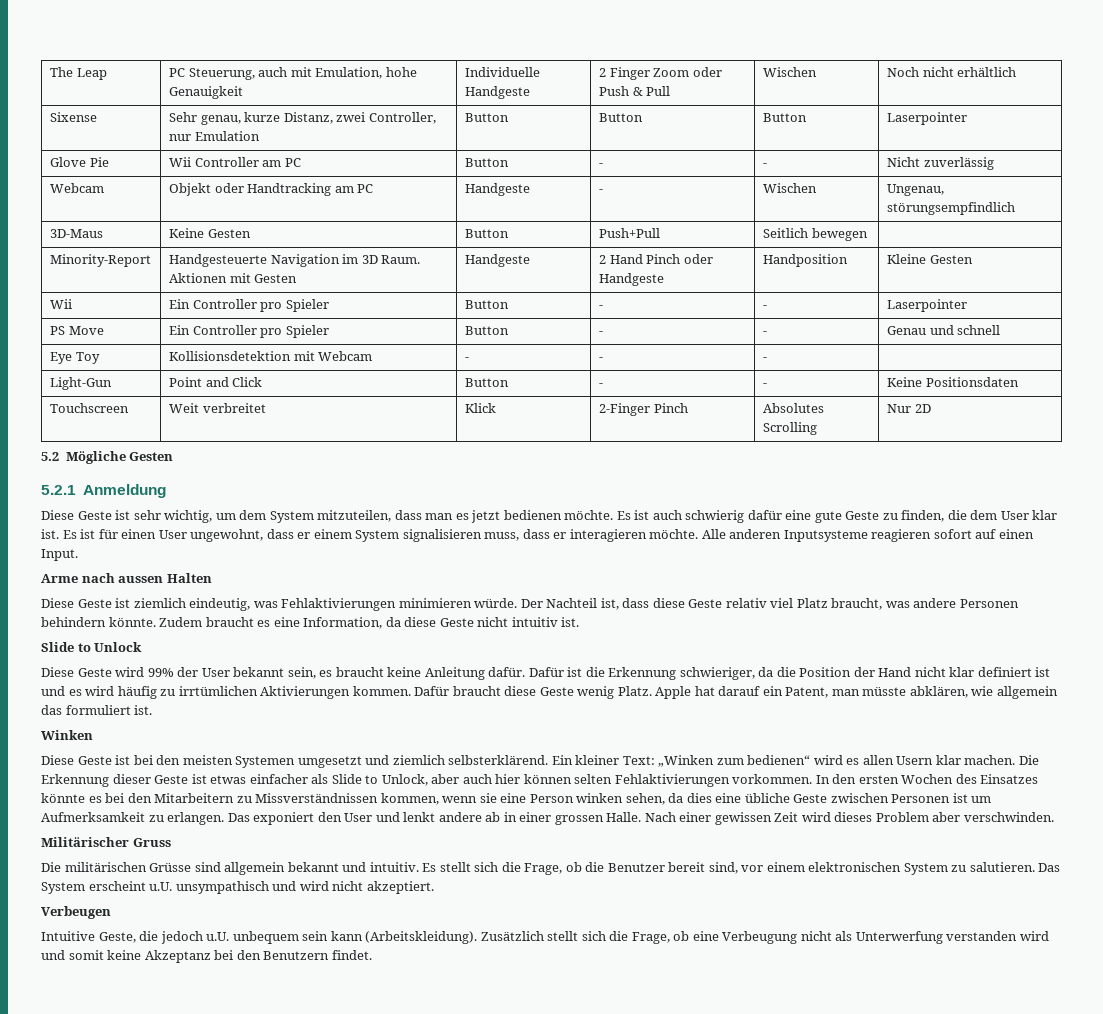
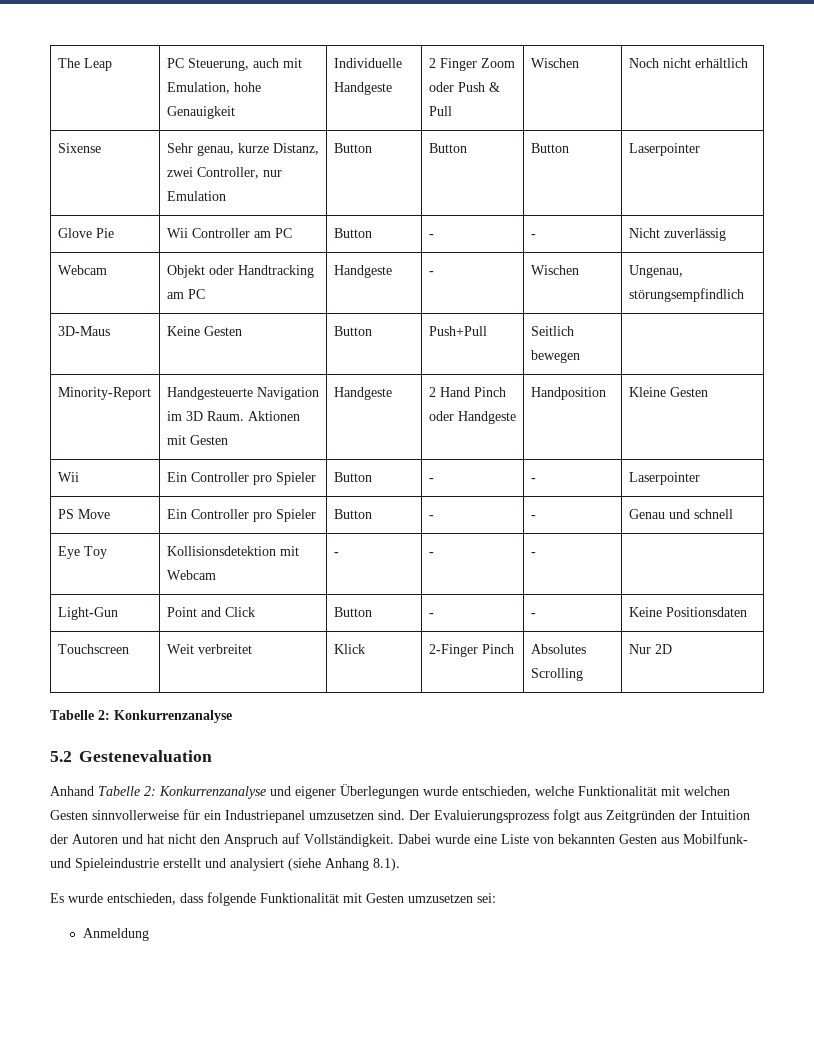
  Touchscreen | Weit verbreitet | Klick | 2-Finger Pinch | Absolutes Scrolling | Nur 2D
- 5.2 Mögliche Gesten
- 5.2.1 Anmeldung
- Diese Geste ist sehr wichtig, um dem System mitzuteilen, dass man es jetzt bedienen möchte. Es ist auch schwierig dafür eine gute Geste zu finden, die dem User klar ist. Es ist für einen User ungewohnt, dass er einem System signalisieren muss, dass er interagieren möchte. Alle anderen Inputsysteme reagieren sofort auf einen Input.
- Arme nach aussen Halten
- Diese Geste ist ziemlich eindeutig, was Fehlaktivierungen minimieren würde. Der Nachteil ist, dass diese Geste relativ viel Platz braucht, was andere Personen behindern könnte. Zudem braucht es eine Information, da diese Geste nicht intuitiv ist.
- Slide to Unlock
- Diese Geste wird 99% der User bekannt sein, es braucht keine Anleitung dafür. Dafür ist die Erkennung schwieriger, da die Position der Hand nicht klar definiert ist und es wird häufig zu irrtümlichen Aktivierungen kommen. Dafür braucht diese Geste wenig Platz. Apple hat darauf ein Patent, man müsste abklären, wie allgemein das formuliert ist.
- Winken
- Diese Geste ist bei den meisten Systemen umgesetzt und ziemlich selbsterklärend. Ein kleiner Text: „Winken zum bedienen“ wird es allen Usern klar machen. Die Erkennung dieser Geste ist etwas einfacher als Slide to Unlock, aber auch hier können selten Fehlaktivierungen vorkommen. In den ersten Wochen des Einsatzes könnte es bei den Mitarbeitern zu Missverständnissen kommen, wenn sie eine Person winken sehen, da dies eine übliche Geste zwischen Personen ist um Aufmerksamkeit zu erlangen. Das exponiert den User und lenkt andere ab in einer grossen Halle. Nach einer gewissen Zeit wird dieses Problem aber verschwinden.
- Militärischer Gruss
- Die militärischen Grüsse sind allgemein bekannt und intuitiv. Es stellt sich die Frage, ob die Benutzer bereit sind, vor einem elektronischen System zu salutieren. Das System erscheint u.U. unsympathisch und wird nicht akzeptiert.
- Verbeugen
- Intuitive Geste, die jedoch u.U. unbequem sein kann (Arbeitskleidung). Zusätzlich stellt sich die Frage, ob eine Verbeugung nicht als Unterwerfung verstanden wird und somit keine Akzeptanz bei den Benutzern findet.
+ Tabelle 2: Konkurrenzanalyse
+ 5.2 Gestenevaluation
+ Anhand Tabelle 2: Konkurrenzanalyse und eigener Überlegungen wurde entschieden, welche Funktionalität mit welchen Gesten sinnvollerweise für ein Industriepanel umzusetzen sind. Der Evaluierungsprozess folgt aus Zeitgründen der Intuition der Autoren und hat nicht den Anspruch auf Vollständigkeit. Dabei wurde eine Liste von bekannten Gesten aus Mobilfunk- und Spieleindustrie erstellt und analysiert (siehe Anhang 8.1).
+ Es wurde entschieden, dass folgende Funktionalität mit Gesten umzusetzen sei:
+ Anmeldung

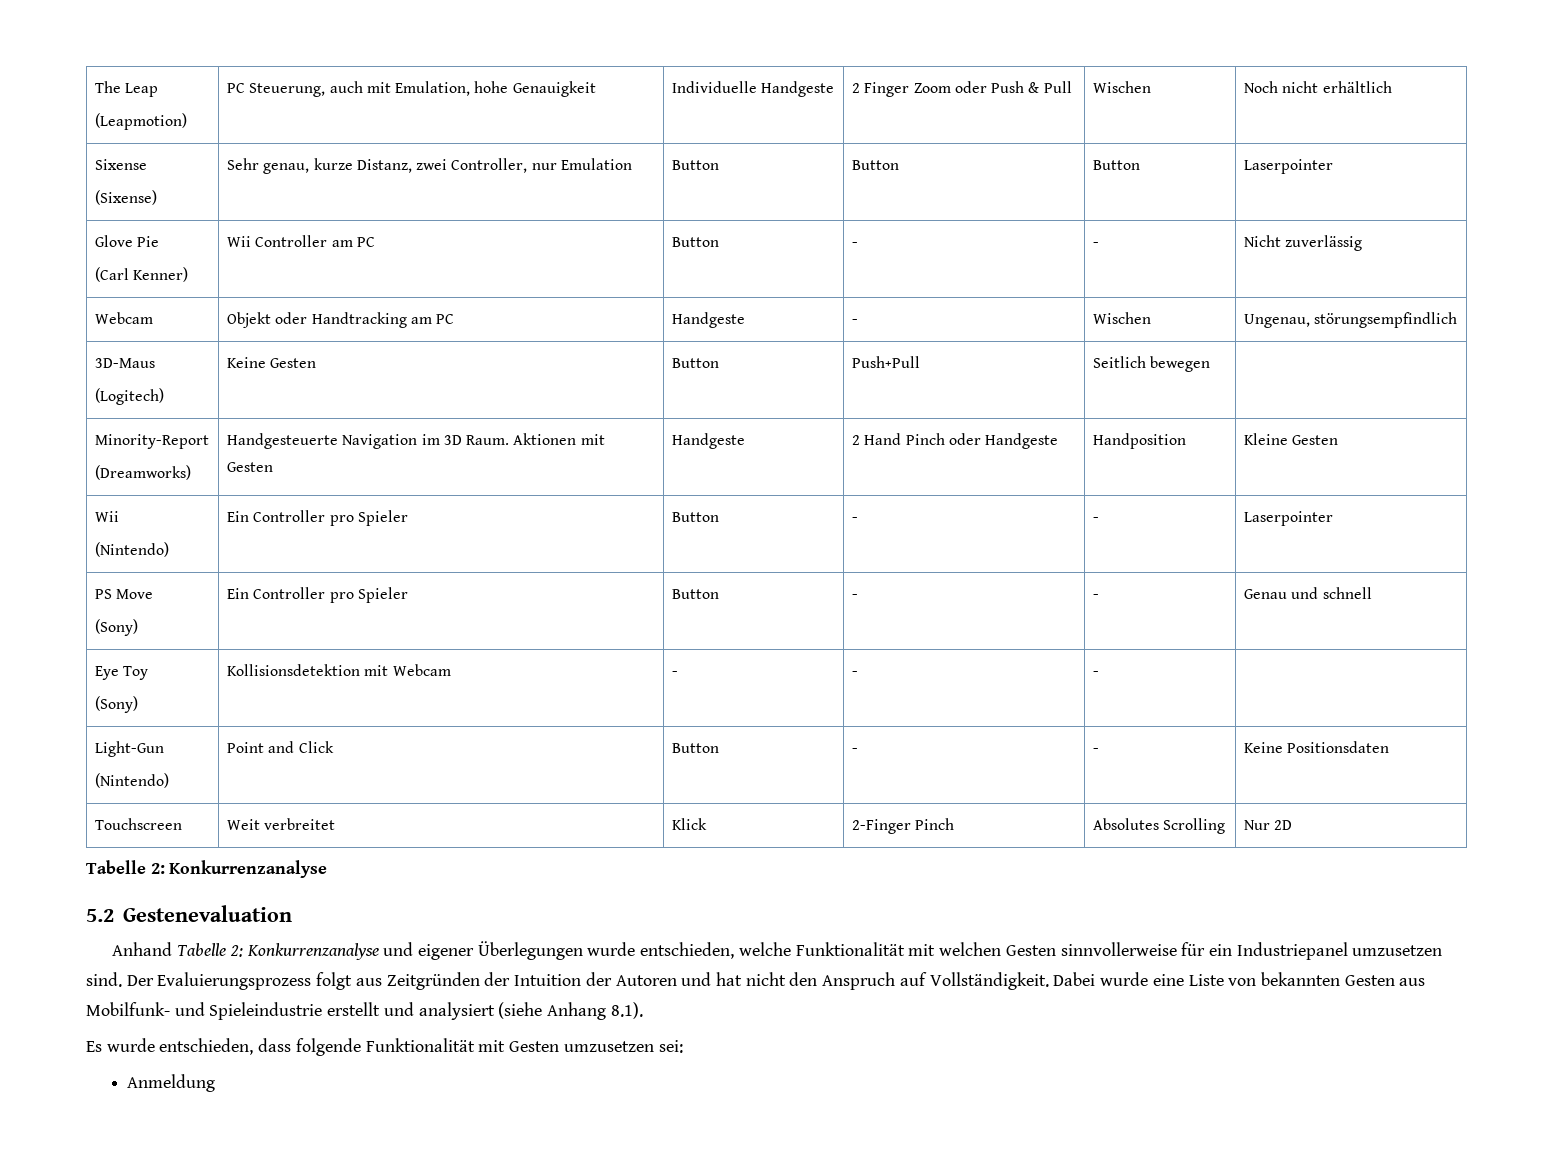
- The Leap | PC Steuerung, auch mit Emulation, hohe Genauigkeit | Individuelle Handgeste | 2 Finger Zoom oder Push & Pull | Wischen | Noch nicht erhältlich
+ The Leap
+ (Leapmotion) | PC Steuerung, auch mit Emulation, hohe Genauigkeit | Individuelle Handgeste | 2 Finger Zoom oder Push & Pull | Wischen | Noch nicht erhältlich
- Sixense | Sehr genau, kurze Distanz, zwei Controller, nur Emulation | Button | Button | Button | Laserpointer
+ Sixense
+ (Sixense) | Sehr genau, kurze Distanz, zwei Controller, nur Emulation | Button | Button | Button | Laserpointer
- Glove Pie | Wii Controller am PC | Button | - | - | Nicht zuverlässig
+ Glove Pie
+ (Carl Kenner) | Wii Controller am PC | Button | - | - | Nicht zuverlässig
- 3D-Maus | Keine Gesten | Button | Push+Pull | Seitlich bewegen |
+ 3D-Maus
+ (Logitech) | Keine Gesten | Button | Push+Pull | Seitlich bewegen |
- Minority-Report | Handgesteuerte Navigation im 3D Raum. Aktionen mit Gesten | Handgeste | 2 Hand Pinch oder Handgeste | Handposition | Kleine Gesten
- Wii | Ein Controller pro Spieler | Button | - | - | Laserpointer
+ Minority-Report
+ (Dreamworks) | Handgesteuerte Navigation im 3D Raum. Aktionen mit Gesten | Handgeste | 2 Hand Pinch oder Handgeste | Handposition | Kleine Gesten
+ Wii
+ (Nintendo) | Ein Controller pro Spieler | Button | - | - | Laserpointer
- PS Move | Ein Controller pro Spieler | Button | - | - | Genau und schnell
+ PS Move
+ (Sony) | Ein Controller pro Spieler | Button | - | - | Genau und schnell
- Eye Toy | Kollisionsdetektion mit Webcam | - | - | - |
+ Eye Toy
+ (Sony) | Kollisionsdetektion mit Webcam | - | - | - |
- Light-Gun | Point and Click | Button | - | - | Keine Positionsdaten
+ Light-Gun
+ (Nintendo) | Point and Click | Button | - | - | Keine Positionsdaten

